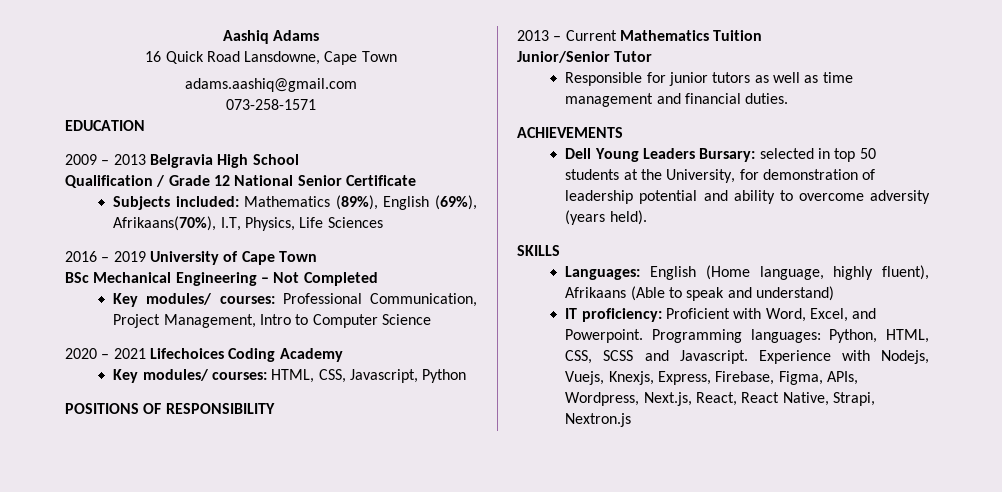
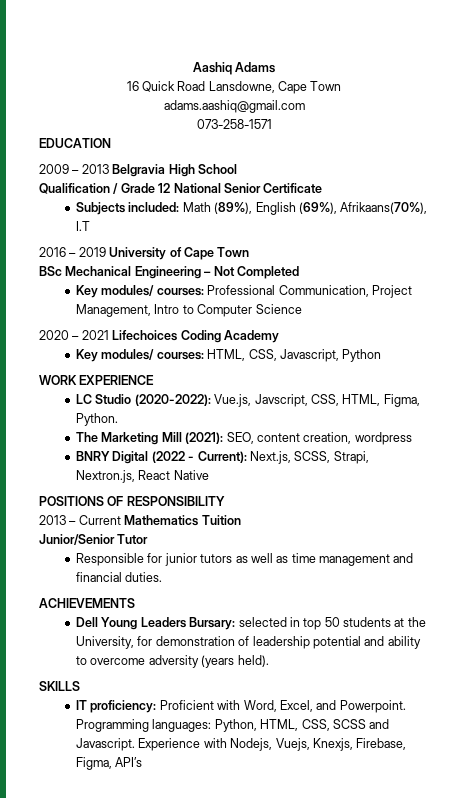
- Subjects included: Mathematics (89%), English (69%), Afrikaans(70%), I.T, Physics, Life Sciences
+ Subjects included: Math (89%), English (69%), Afrikaans(70%), I.T
+ WORK EXPERIENCE
+ LC Studio (2020-2022): Vue.js, Javscript, CSS, HTML, Figma, Python.
+ The Marketing Mill (2021): SEO, content creation, wordpress
+ BNRY Digital (2022 - Current): Next.js, SCSS, Strapi, Nextron.js, React Native
- Languages: English (Home language, highly fluent), Afrikaans (Able to speak and understand)
- Experience with Nodejs, Vuejs, Knexjs, Express, Firebase, Figma, APIs, Wordpress, Next.js, React, React Native, Strapi, Nextron.js
+ Experience with Nodejs, Vuejs, Knexjs, Firebase, Figma, API’s

